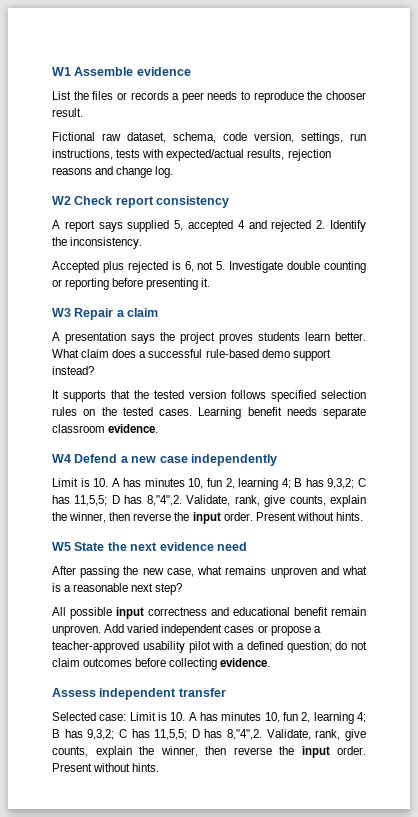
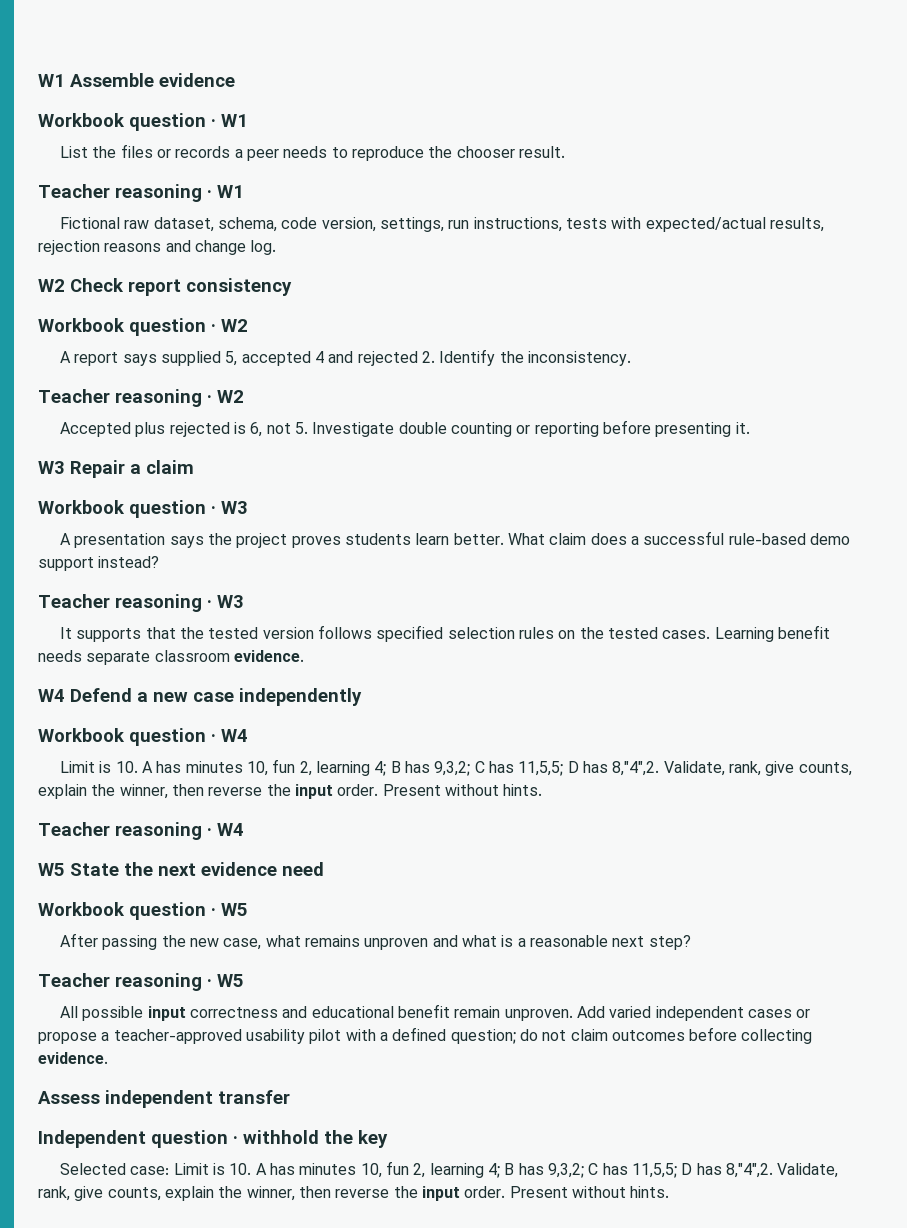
+ Workbook question · W1
+ Teacher reasoning · W1
+ Workbook question · W2
+ Teacher reasoning · W2
+ Workbook question · W3
+ Teacher reasoning · W3
+ Workbook question · W4
+ Teacher reasoning · W4
+ Workbook question · W5
+ Teacher reasoning · W5
+ Independent question · withhold the key

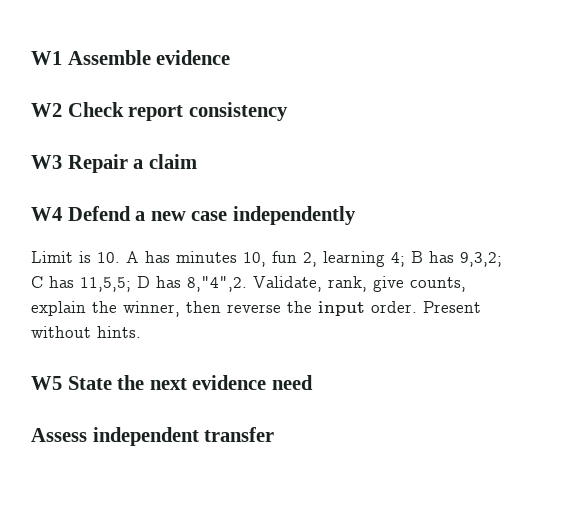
- Workbook question · W1
- List the files or records a peer needs to reproduce the chooser result.
- Teacher reasoning · W1
- Fictional raw dataset, schema, code version, settings, run instructions, tests with expected/actual results, rejection reasons and change log.
  W2 Check report consistency
- Workbook question · W2
- A report says supplied 5, accepted 4 and rejected 2. Identify the inconsistency.
- Teacher reasoning · W2
- Accepted plus rejected is 6, not 5. Investigate double counting or reporting before presenting it.
  W3 Repair a claim
- Workbook question · W3
- A presentation says the project proves students learn better. What claim does a successful rule-based demo support instead?
- Teacher reasoning · W3
- It supports that the tested version follows specified selection rules on the tested cases. Learning benefit needs separate classroom evidence.
- Workbook question · W4
- Teacher reasoning · W4
- Workbook question · W5
- After passing the new case, what remains unproven and what is a reasonable next step?
- Teacher reasoning · W5
- All possible input correctness and educational benefit remain unproven. Add varied independent cases or propose a teacher-approved usability pilot with a defined question; do not claim outcomes before collecting evidence.
  Assess independent transfer
- Independent question · withhold the key
- Selected case: Limit is 10. A has minutes 10, fun 2, learning 4; B has 9,3,2; C has 11,5,5; D has 8,"4",2. Validate, rank, give counts, explain the winner, then reverse the input order. Present without hints.

